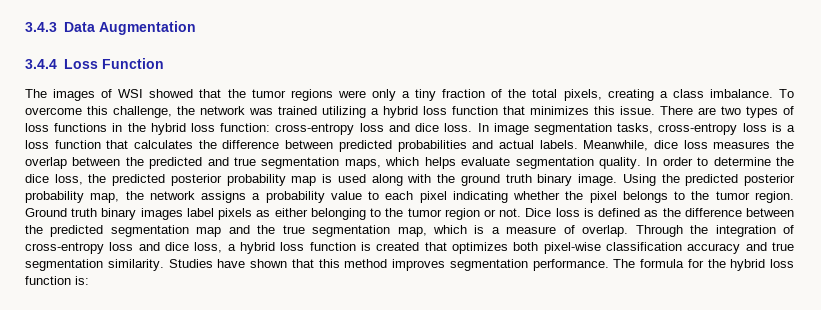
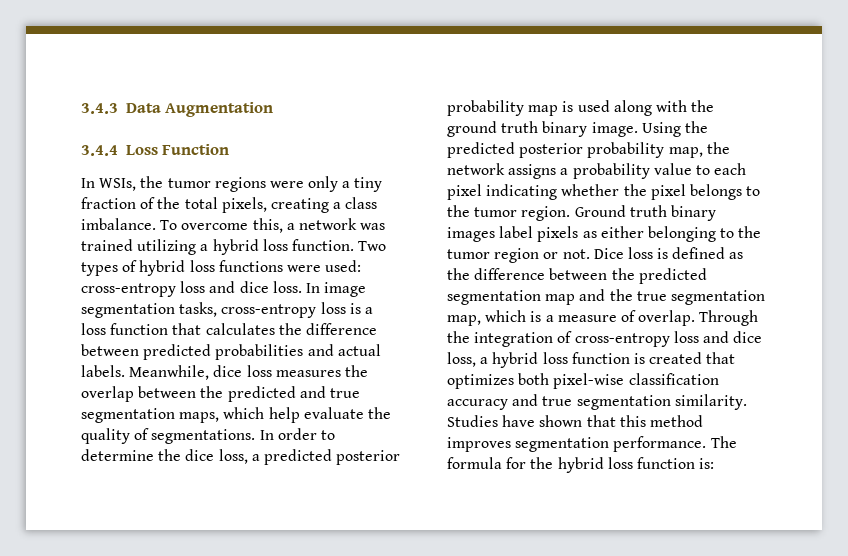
- The images of WSI showed that the tumor regions were only a tiny fraction of the total pixels, creating a class imbalance.
+ In WSIs, the tumor regions were only a tiny fraction of the total pixels, creating a class imbalance.
- To overcome this challenge, the network was trained utilizing a hybrid loss function that minimizes this issue. There are two types of loss functions in the hybrid loss function: cross-entropy loss and dice loss.
+ To overcome this, a network was trained utilizing a hybrid loss function. Two types of hybrid loss functions were used: cross-entropy loss and dice loss.
- Meanwhile, dice loss measures the overlap between the predicted and true segmentation maps, which helps evaluate segmentation quality.
+ Meanwhile, dice loss measures the overlap between the predicted and true segmentation maps, which help evaluate the quality of segmentations.
- In order to determine the dice loss, the predicted posterior probability map is used along with the ground truth binary image.
+ In order to determine the dice loss, a predicted posterior probability map is used along with the ground truth binary image.

